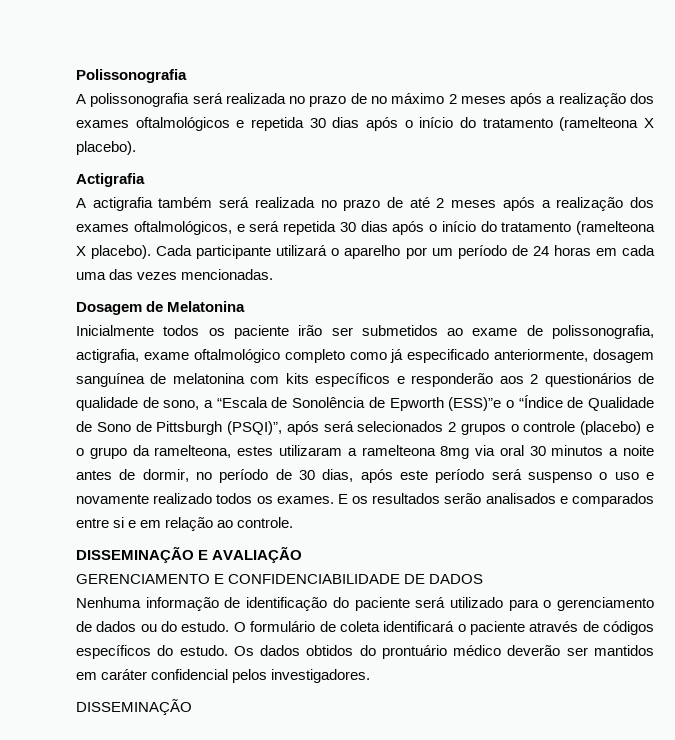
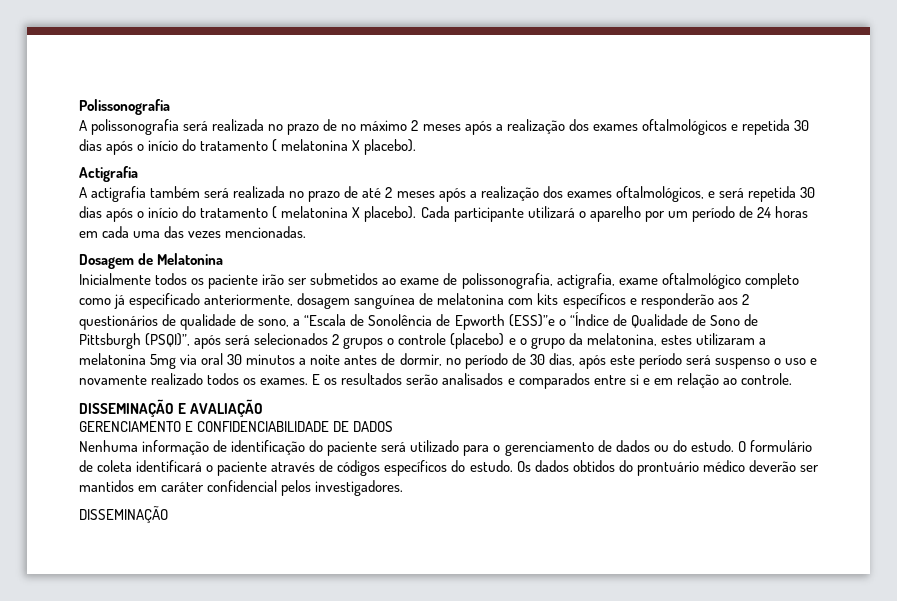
- A polissonografia será realizada no prazo de no máximo 2 meses após a realização dos exames oftalmológicos e repetida 30 dias após o início do tratamento (ramelteona X placebo).
+ A polissonografia será realizada no prazo de no máximo 2 meses após a realização dos exames oftalmológicos e repetida 30 dias após o início do tratamento ( melatonina X placebo).
- A actigrafia também será realizada no prazo de até 2 meses após a realização dos exames oftalmológicos, e será repetida 30 dias após o início do tratamento (ramelteona X placebo).
+ A actigrafia também será realizada no prazo de até 2 meses após a realização dos exames oftalmológicos, e será repetida 30 dias após o início do tratamento ( melatonina X placebo).
- Inicialmente todos os paciente irão ser submetidos ao exame de polissonografia, actigrafia, exame oftalmológico completo como já especificado anteriormente, dosagem sanguínea de melatonina com kits específicos e responderão aos 2 questionários de qualidade de sono, a “Escala de Sonolência de Epworth (ESS)”e o “Índice de Qualidade de Sono de Pittsburgh (PSQI)”, após será selecionados 2 grupos o controle (placebo) e o grupo da ramelteona, estes utilizaram a ramelteona 8mg via oral 30 minutos a noite antes de dormir, no período de 30 dias, após este período será suspenso o uso e novamente realizado todos os exames.
+ Inicialmente todos os paciente irão ser submetidos ao exame de polissonografia, actigrafia, exame oftalmológico completo como já especificado anteriormente, dosagem sanguínea de melatonina com kits específicos e responderão aos 2 questionários de qualidade de sono, a “Escala de Sonolência de Epworth (ESS)”e o “Índice de Qualidade de Sono de Pittsburgh (PSQI)”, após será selecionados 2 grupos o controle (placebo) e o grupo da melatonina, estes utilizaram a melatonina 5mg via oral 30 minutos a noite antes de dormir, no período de 30 dias, após este período será suspenso o uso e novamente realizado todos os exames.

